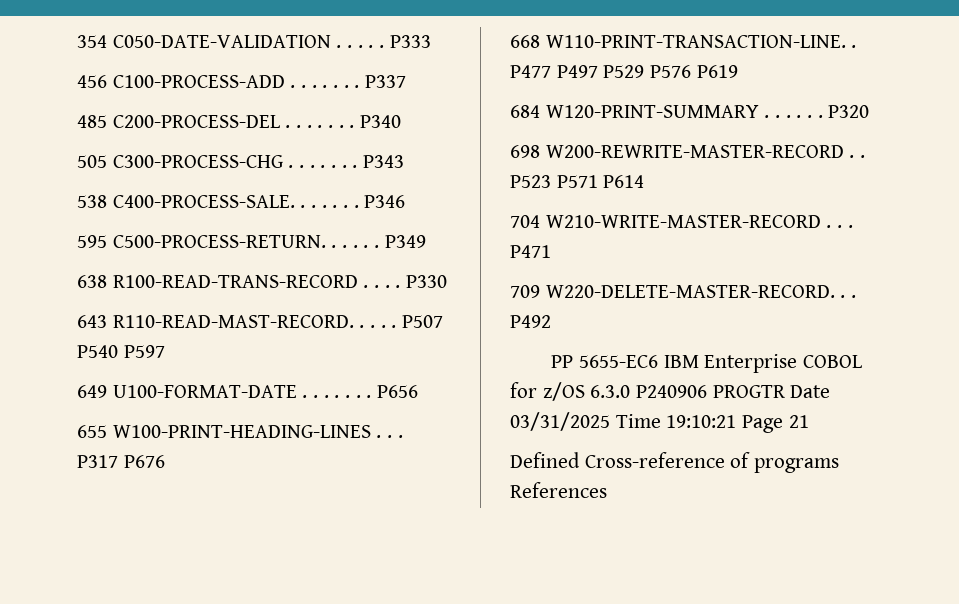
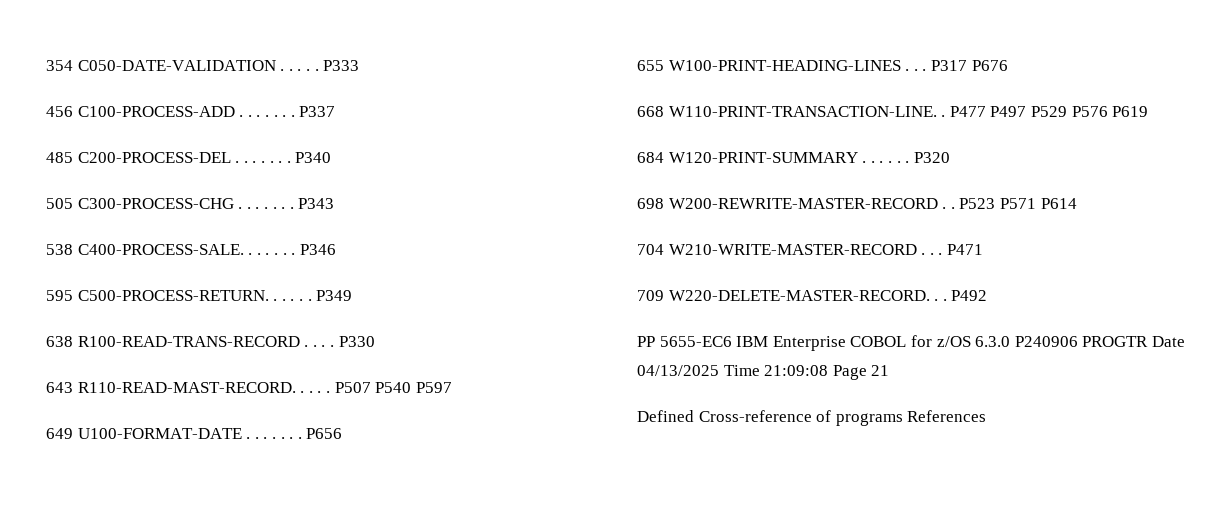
- PP 5655-EC6 IBM Enterprise COBOL for z/OS 6.3.0 P240906 PROGTR Date 03/31/2025 Time 19:10:21 Page 21
+ PP 5655-EC6 IBM Enterprise COBOL for z/OS 6.3.0 P240906 PROGTR Date 04/13/2025 Time 21:09:08 Page 21

